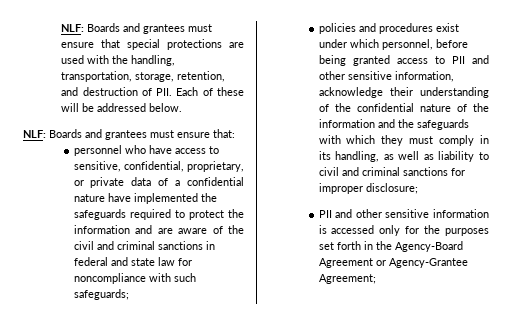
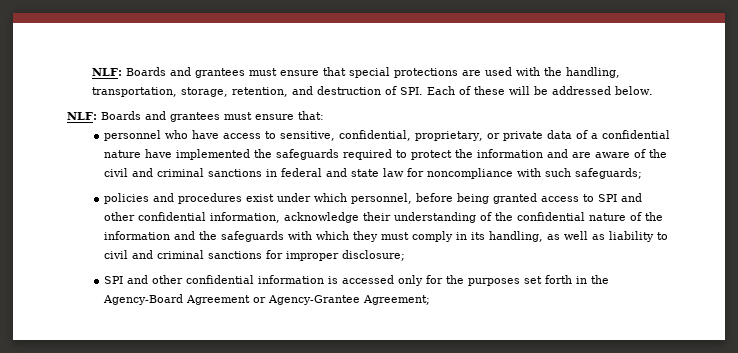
- NLF: Boards and grantees must ensure that special protections are used with the handling, transportation, storage, retention, and destruction of PII. Each of these will be addressed below.
+ NLF: Boards and grantees must ensure that special protections are used with the handling, transportation, storage, retention, and destruction of SPI. Each of these will be addressed below.
- policies and procedures exist under which personnel, before being granted access to PII and other sensitive information, acknowledge their understanding of the confidential nature of the information and the safeguards with which they must comply in its handling, as well as liability to civil and criminal sanctions for improper disclosure;
+ policies and procedures exist under which personnel, before being granted access to SPI and other confidential information, acknowledge their understanding of the confidential nature of the information and the safeguards with which they must comply in its handling, as well as liability to civil and criminal sanctions for improper disclosure;
- PII and other sensitive information is accessed only for the purposes set forth in the Agency-Board Agreement or Agency-Grantee Agreement;
+ SPI and other confidential information is accessed only for the purposes set forth in the Agency-Board Agreement or Agency-Grantee Agreement;

